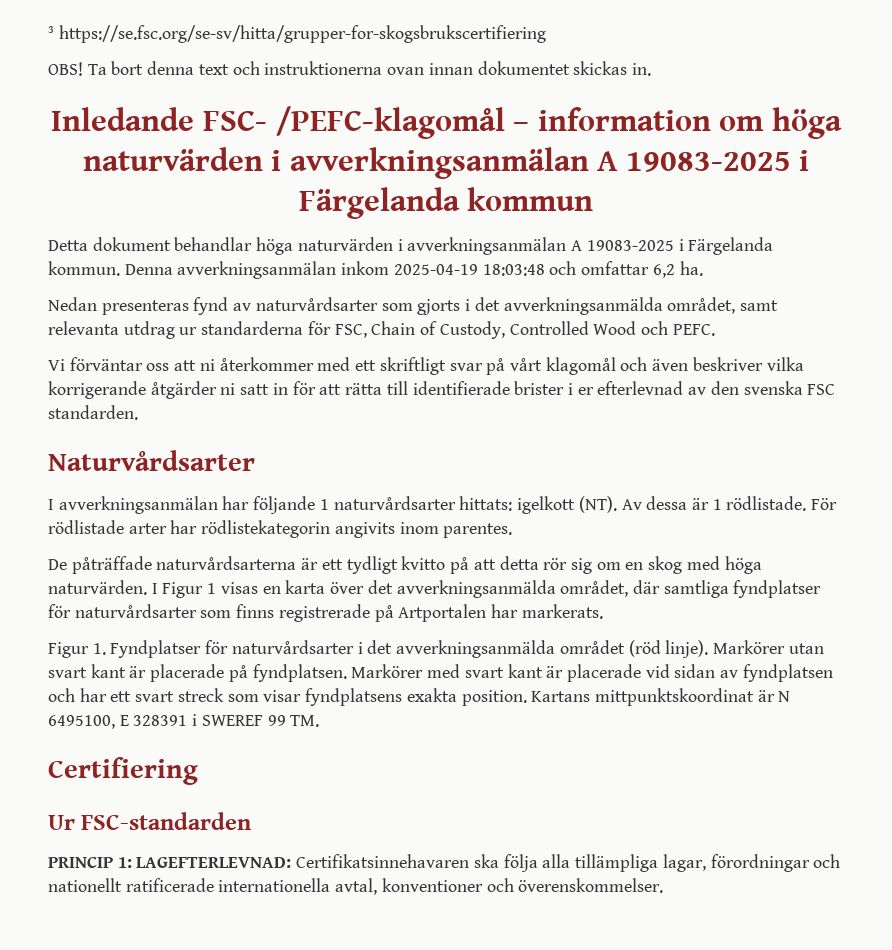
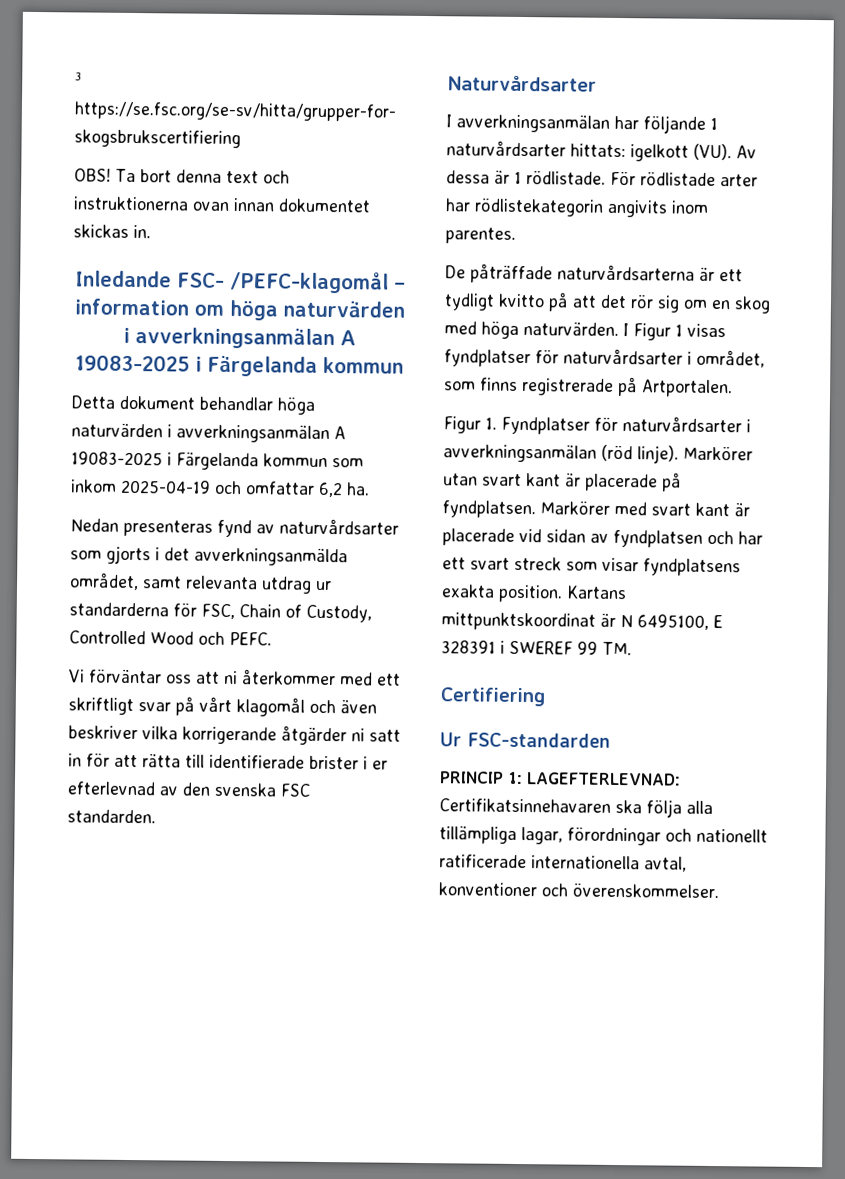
- Detta dokument behandlar höga naturvärden i avverkningsanmälan A 19083-2025 i Färgelanda kommun. Denna avverkningsanmälan inkom 2025-04-19 18:03:48 och omfattar 6,2 ha.
+ Detta dokument behandlar höga naturvärden i avverkningsanmälan A 19083-2025 i Färgelanda kommun som inkom 2025-04-19 och omfattar 6,2 ha.
- I avverkningsanmälan har följande 1 naturvårdsarter hittats: igelkott (NT). Av dessa är 1 rödlistade.
+ I avverkningsanmälan har följande 1 naturvårdsarter hittats: igelkott (VU). Av dessa är 1 rödlistade.
- De påträffade naturvårdsarterna är ett tydligt kvitto på att detta rör sig om en skog med höga naturvärden.
+ De påträffade naturvårdsarterna är ett tydligt kvitto på att det rör sig om en skog med höga naturvärden.
- I Figur 1 visas en karta över det avverkningsanmälda området, där samtliga fyndplatser för naturvårdsarter som finns registrerade på Artportalen har markerats.
+ I Figur 1 visas fyndplatser för naturvårdsarter i området, som finns registrerade på Artportalen.
- Figur 1. Fyndplatser för naturvårdsarter i det avverkningsanmälda området (röd linje).
+ Figur 1. Fyndplatser för naturvårdsarter i avverkningsanmälan (röd linje).

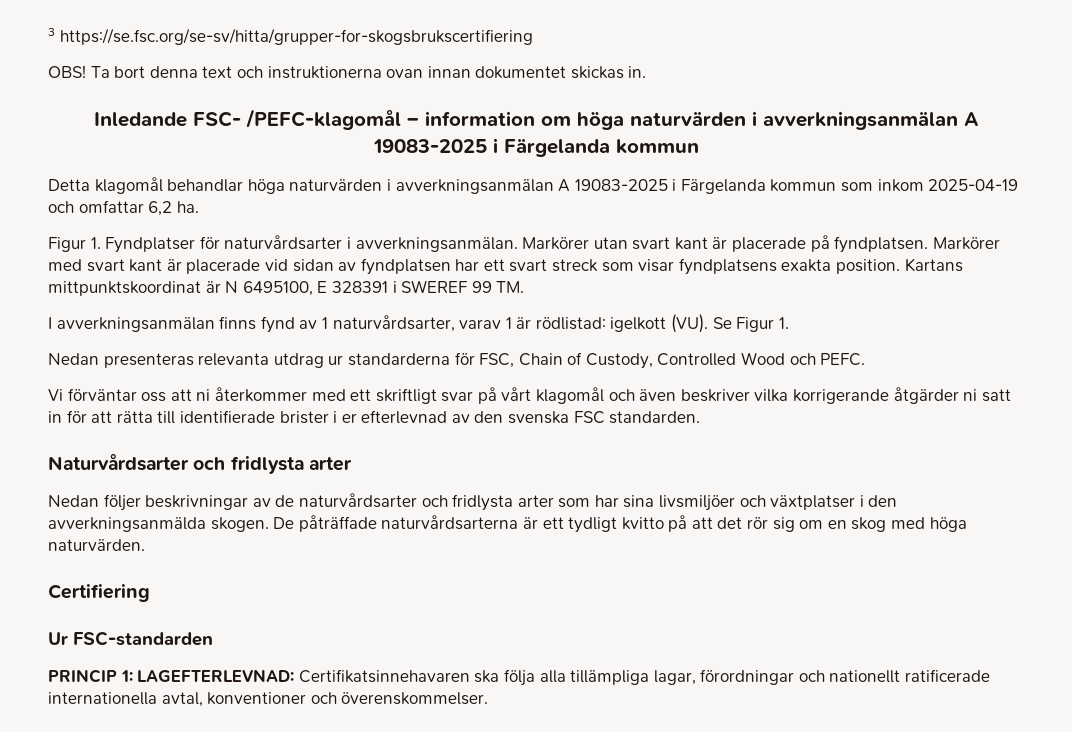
- Detta dokument behandlar höga naturvärden i avverkningsanmälan A 19083-2025 i Färgelanda kommun som inkom 2025-04-19 och omfattar 6,2 ha.
+ Detta klagomål behandlar höga naturvärden i avverkningsanmälan A 19083-2025 i Färgelanda kommun som inkom 2025-04-19 och omfattar 6,2 ha.
- Nedan presenteras fynd av naturvårdsarter som gjorts i det avverkningsanmälda området, samt relevanta utdrag ur standarderna för FSC, Chain of Custody, Controlled Wood och PEFC.
+ Figur 1. Fyndplatser för naturvårdsarter i avverkningsanmälan. Markörer utan svart kant är placerade på fyndplatsen. Markörer med svart kant är placerade vid sidan av fyndplatsen har ett svart streck som visar fyndplatsens exakta position. Kartans mittpunktskoordinat är N 6495100, E 328391 i SWEREF 99 TM.
+ I avverkningsanmälan finns fynd av 1 naturvårdsarter, varav 1 är rödlistad: igelkott (VU). Se Figur 1.
+ Nedan presenteras relevanta utdrag ur standarderna för FSC, Chain of Custody, Controlled Wood och PEFC.
- Naturvårdsarter
- I avverkningsanmälan har följande 1 naturvårdsarter hittats: igelkott (VU). Av dessa är 1 rödlistade. För rödlistade arter har rödlistekategorin angivits inom parentes.
- De påträffade naturvårdsarterna är ett tydligt kvitto på att det rör sig om en skog med höga naturvärden. I Figur 1 visas fyndplatser för naturvårdsarter i området, som finns registrerade på Artportalen.
- Figur 1. Fyndplatser för naturvårdsarter i avverkningsanmälan (röd linje). Markörer utan svart kant är placerade på fyndplatsen. Markörer med svart kant är placerade vid sidan av fyndplatsen och har ett svart streck som visar fyndplatsens exakta position. Kartans mittpunktskoordinat är N 6495100, E 328391 i SWEREF 99 TM.
+ Naturvårdsarter och fridlysta arter
+ Nedan följer beskrivningar av de naturvårdsarter och fridlysta arter som har sina livsmiljöer och växtplatser i den avverkningsanmälda skogen. De påträffade naturvårdsarterna är ett tydligt kvitto på att det rör sig om en skog med höga naturvärden.

